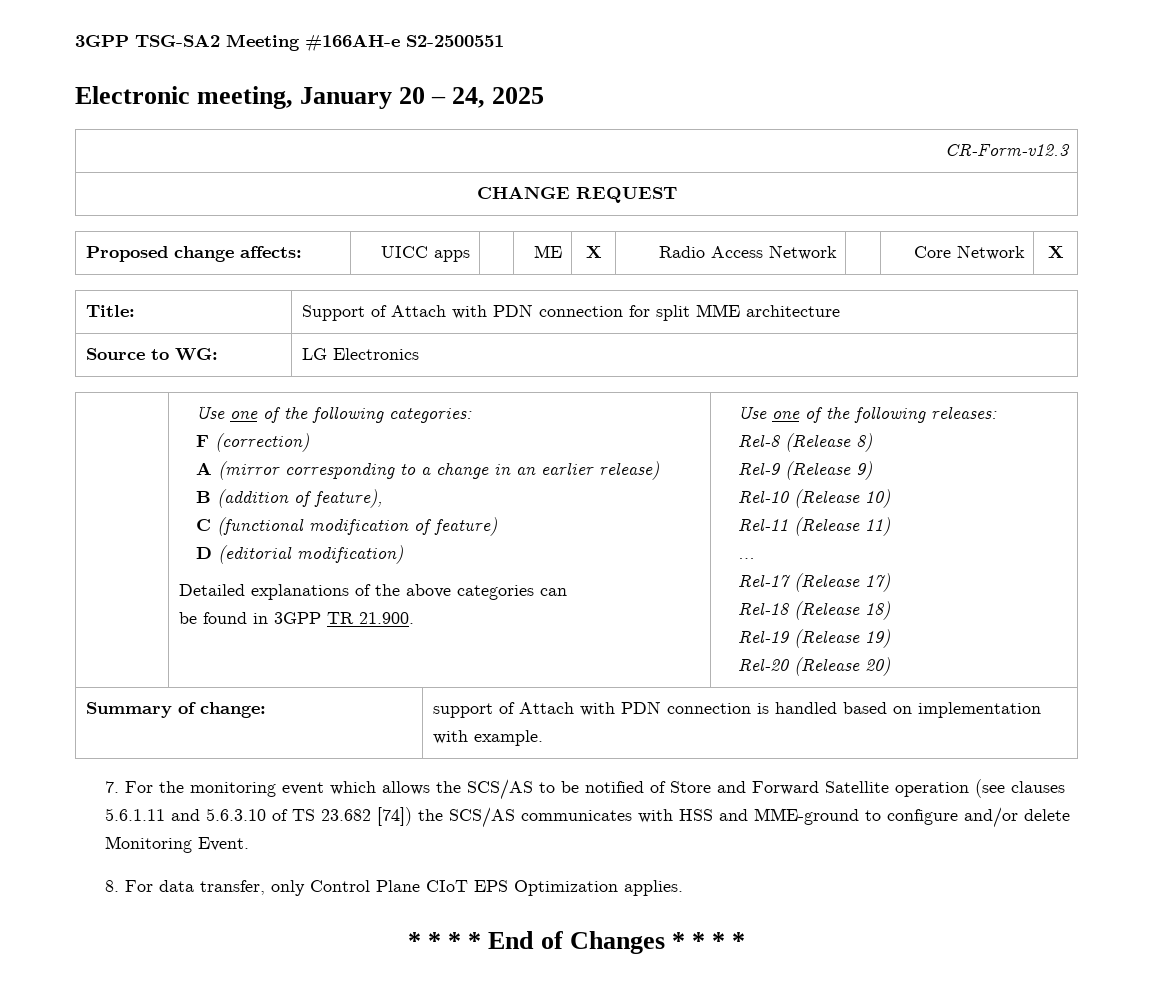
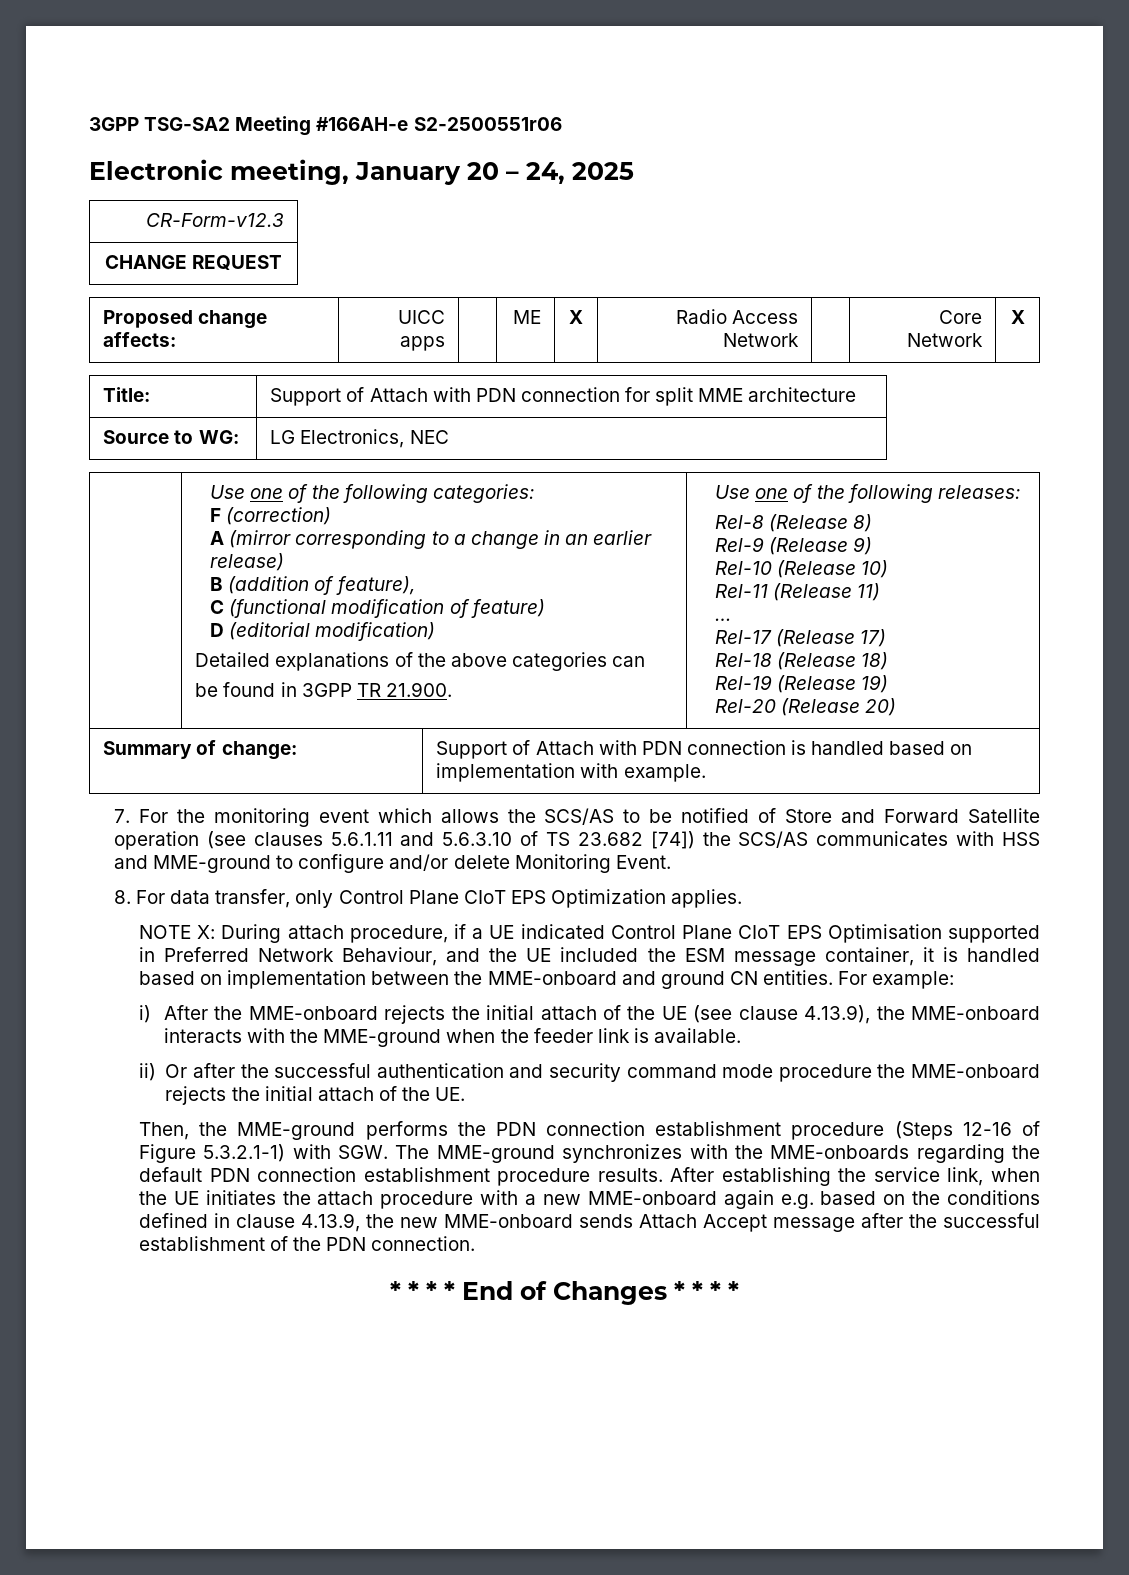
- 3GPP TSG-SA2 Meeting #166AH-e S2-2500551
+ 3GPP TSG-SA2 Meeting #166AH-e S2-2500551r06
- Source to WG: | LG Electronics
+ Source to WG: | LG Electronics, NEC
- Summary of change: | support of Attach with PDN connection is handled based on implementation with example.
+ Summary of change: | Support of Attach with PDN connection is handled based on implementation with example.
+ NOTE X: During attach procedure, if a UE indicated Control Plane CIoT EPS Optimisation supported in Preferred Network Behaviour, and the UE included the ESM message container, it is handled based on implementation between the MME-onboard and ground CN entities. For example:
+ i) After the MME-onboard rejects the initial attach of the UE (see clause 4.13.9), the MME-onboard interacts with the MME-ground when the feeder link is available.
+ ii) Or after the successful authentication and security command mode procedure the MME-onboard rejects the initial attach of the UE.
+ Then, the MME-ground performs the PDN connection establishment procedure (Steps 12-16 of Figure 5.3.2.1-1) with SGW. The MME-ground synchronizes with the MME-onboards regarding the default PDN connection establishment procedure results. After establishing the service link, when the UE initiates the attach procedure with a new MME-onboard again e.g. based on the conditions defined in clause 4.13.9, the new MME-onboard sends Attach Accept message after the successful establishment of the PDN connection.

